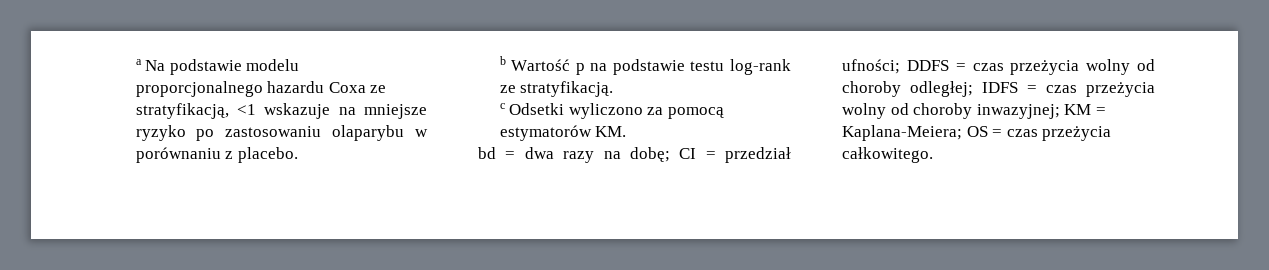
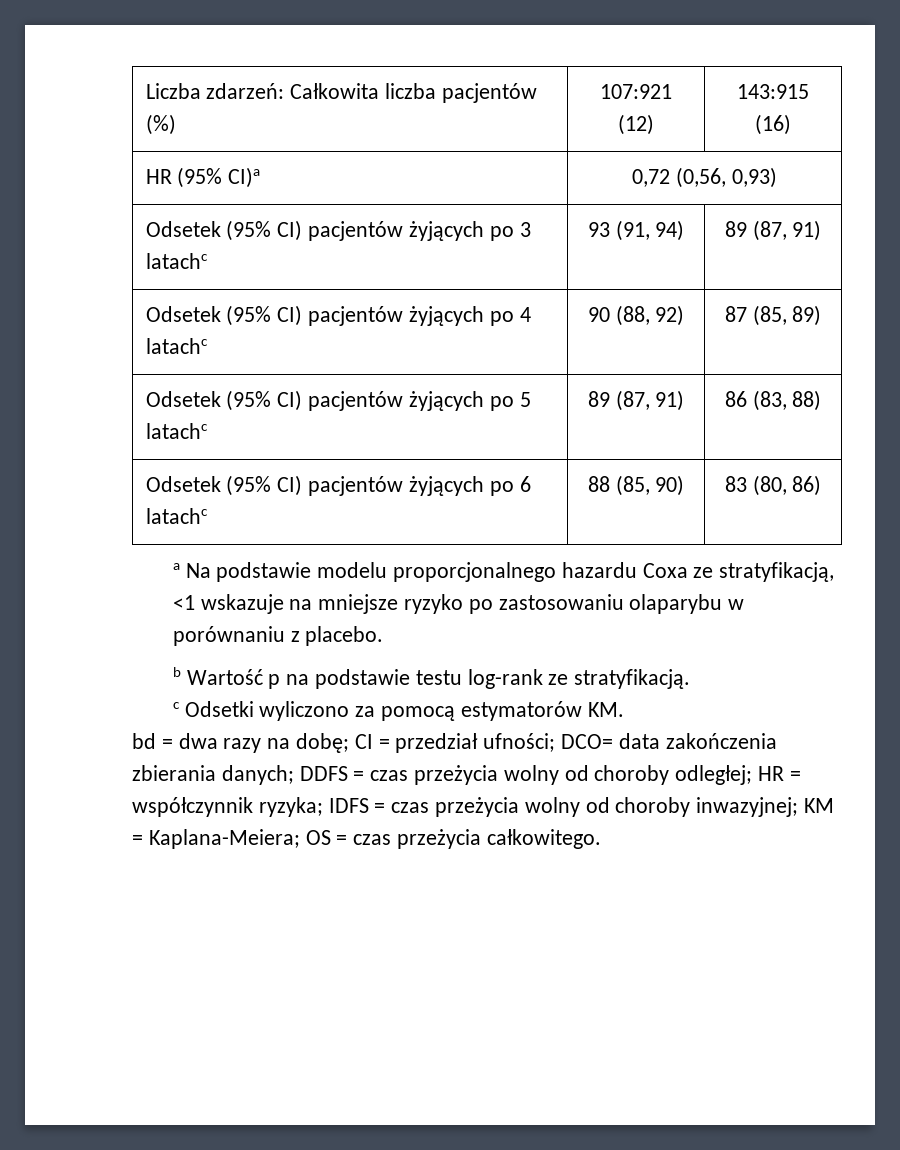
+ Liczba zdarzeń: Całkowita liczba pacjentów (%) | 107:921 (12) | 143:915 (16)
+ HR (95% CI)a | 0,72 (0,56, 0,93)
+ Odsetek (95% CI) pacjentów żyjących po 3 latachc | 93 (91, 94) | 89 (87, 91)
+ Odsetek (95% CI) pacjentów żyjących po 4 latachc | 90 (88, 92) | 87 (85, 89)
+ Odsetek (95% CI) pacjentów żyjących po 5 latachc | 89 (87, 91) | 86 (83, 88)
+ Odsetek (95% CI) pacjentów żyjących po 6 latachc | 88 (85, 90) | 83 (80, 86)
- bd = dwa razy na dobę; CI = przedział ufności; DDFS = czas przeżycia wolny od choroby odległej; IDFS = czas przeżycia wolny od choroby inwazyjnej; KM = Kaplana-Meiera; OS = czas przeżycia całkowitego.
+ bd = dwa razy na dobę; CI = przedział ufności; DCO= data zakończenia zbierania danych; DDFS = czas przeżycia wolny od choroby odległej; HR = współczynnik ryzyka; IDFS = czas przeżycia wolny od choroby inwazyjnej; KM = Kaplana-Meiera; OS = czas przeżycia całkowitego.

